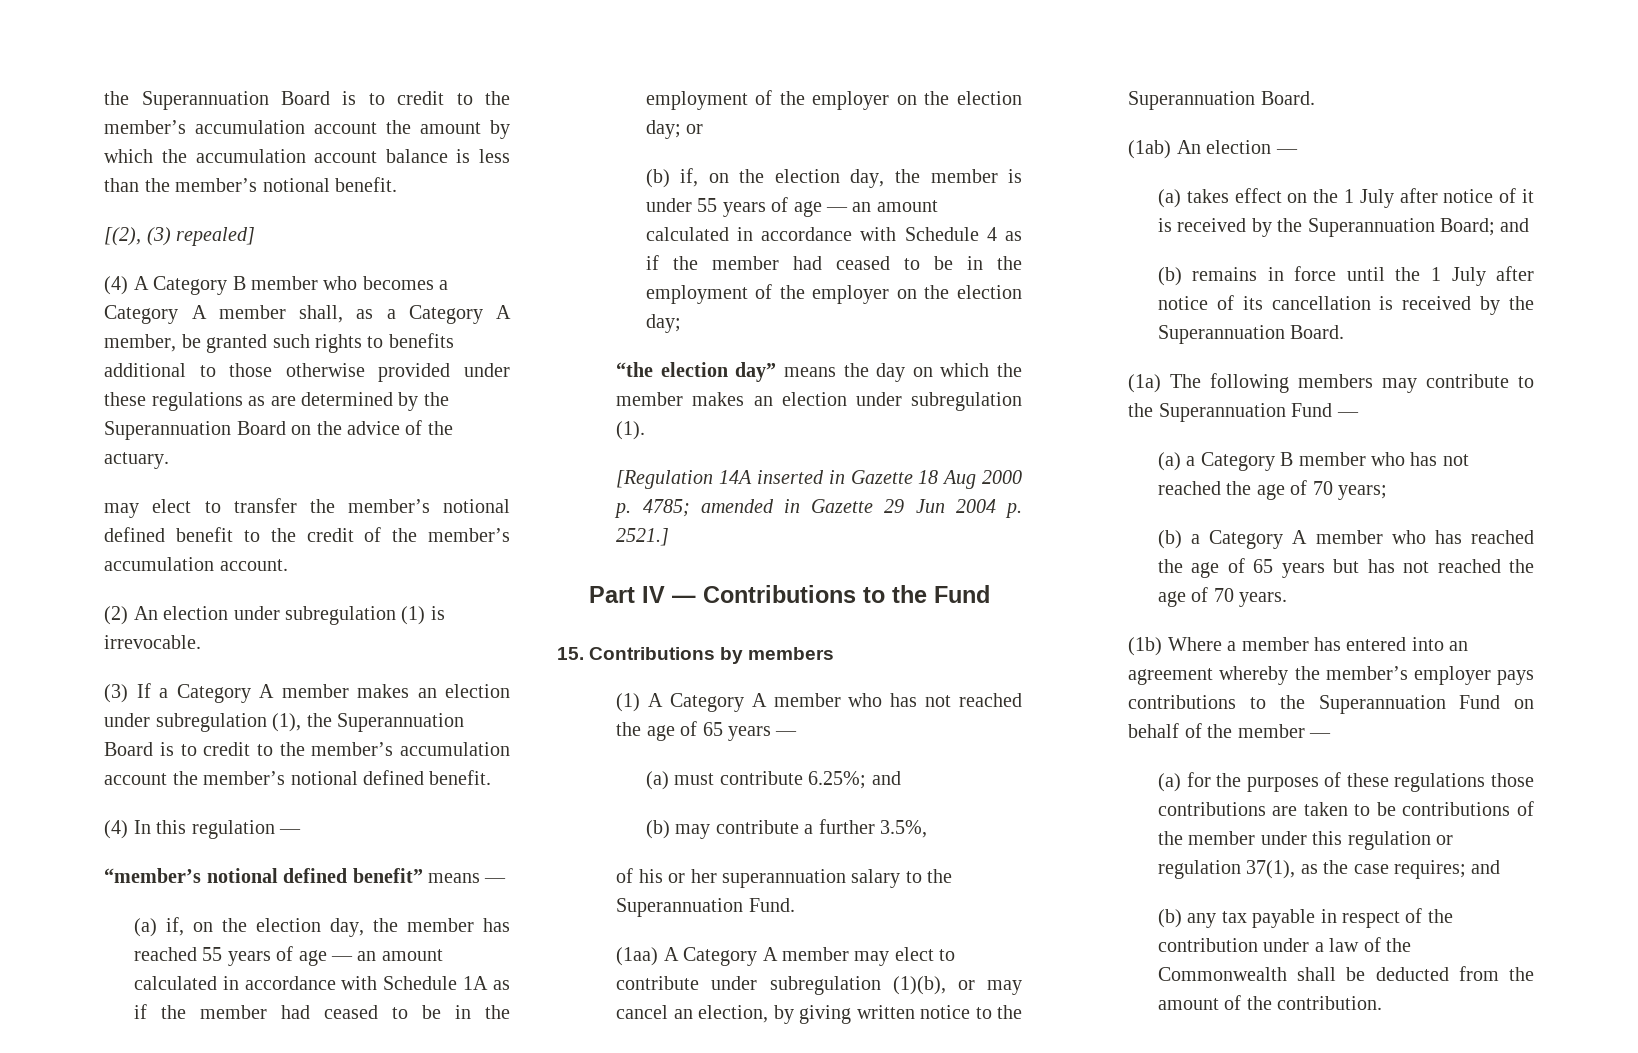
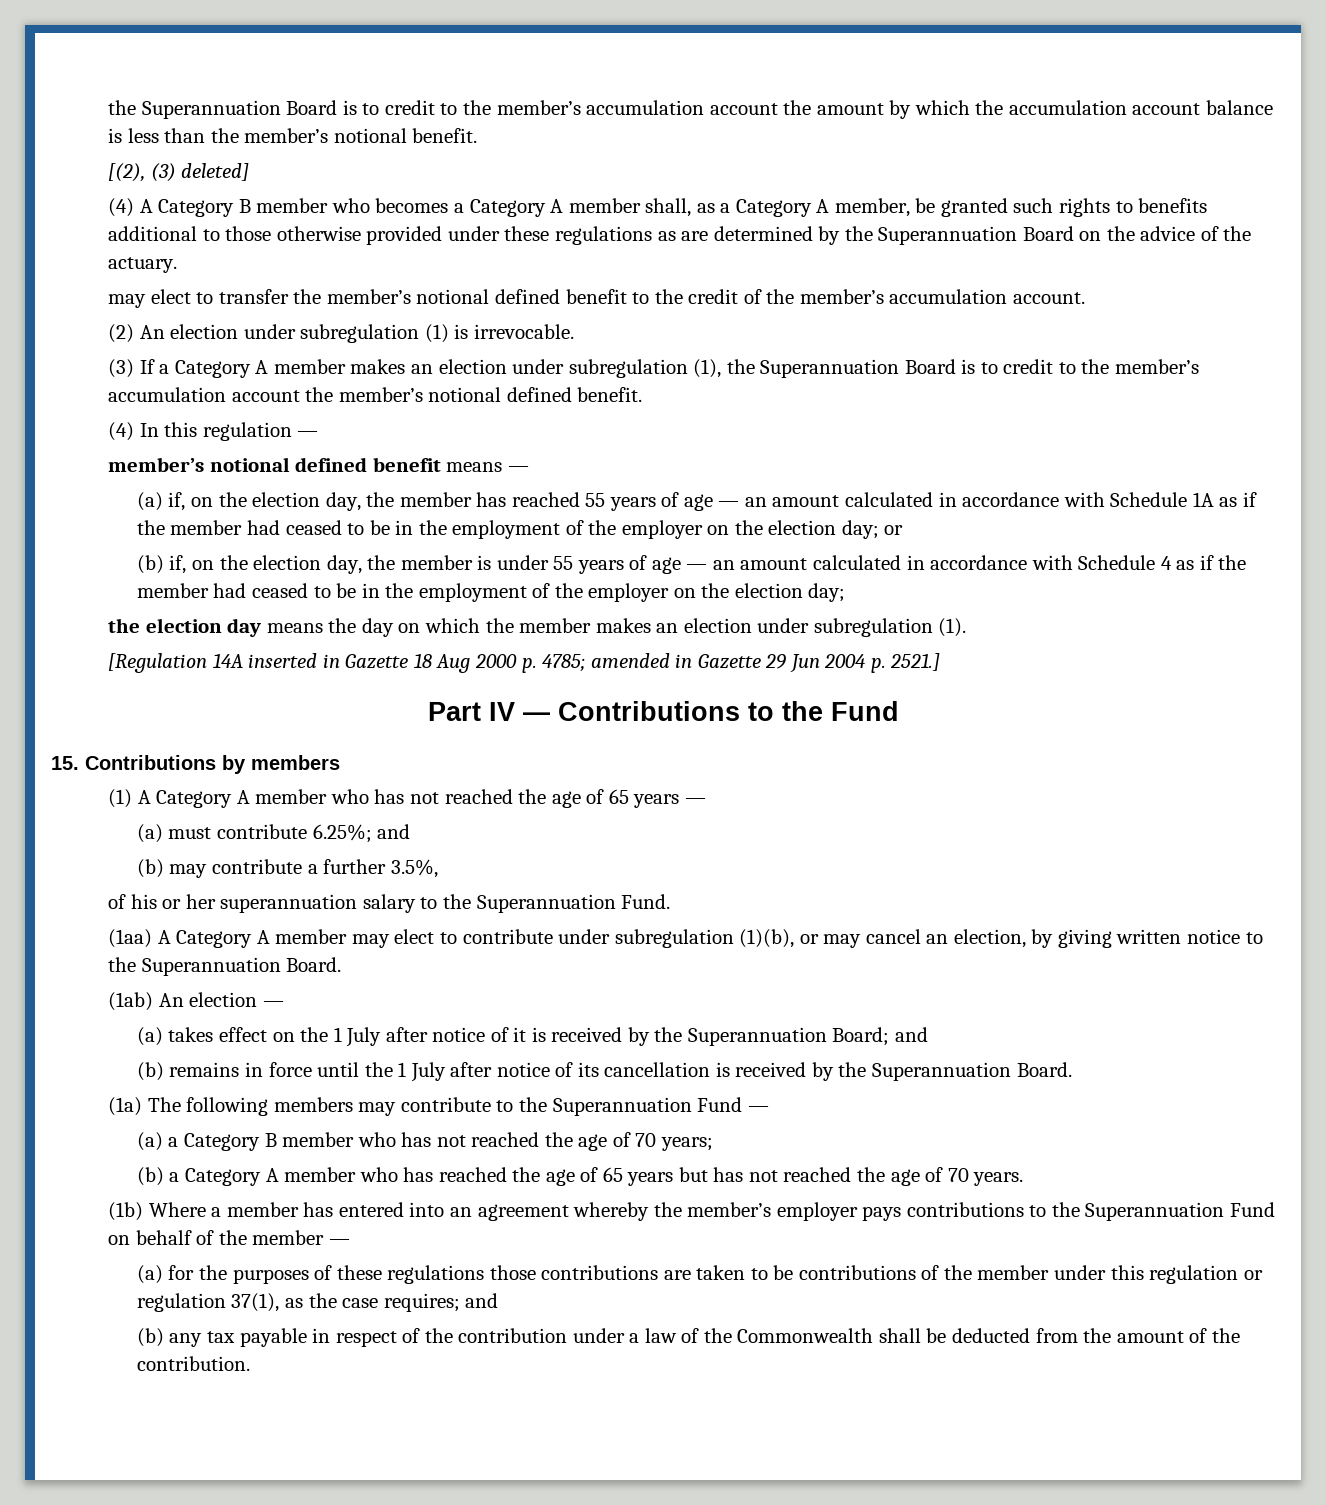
- [(2), (3) repealed]
+ [(2), (3) deleted]
- “member’s notional defined benefit” means —
+ member’s notional defined benefit means —
- “the election day” means the day on which the member makes an election under subregulation (1).
+ the election day means the day on which the member makes an election under subregulation (1).

